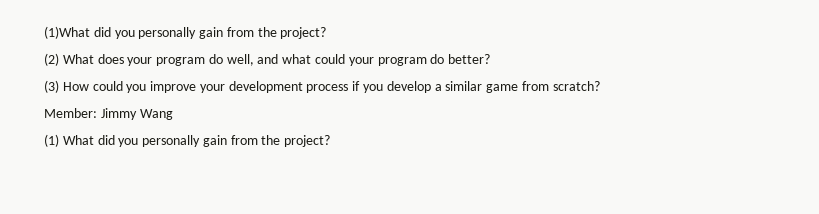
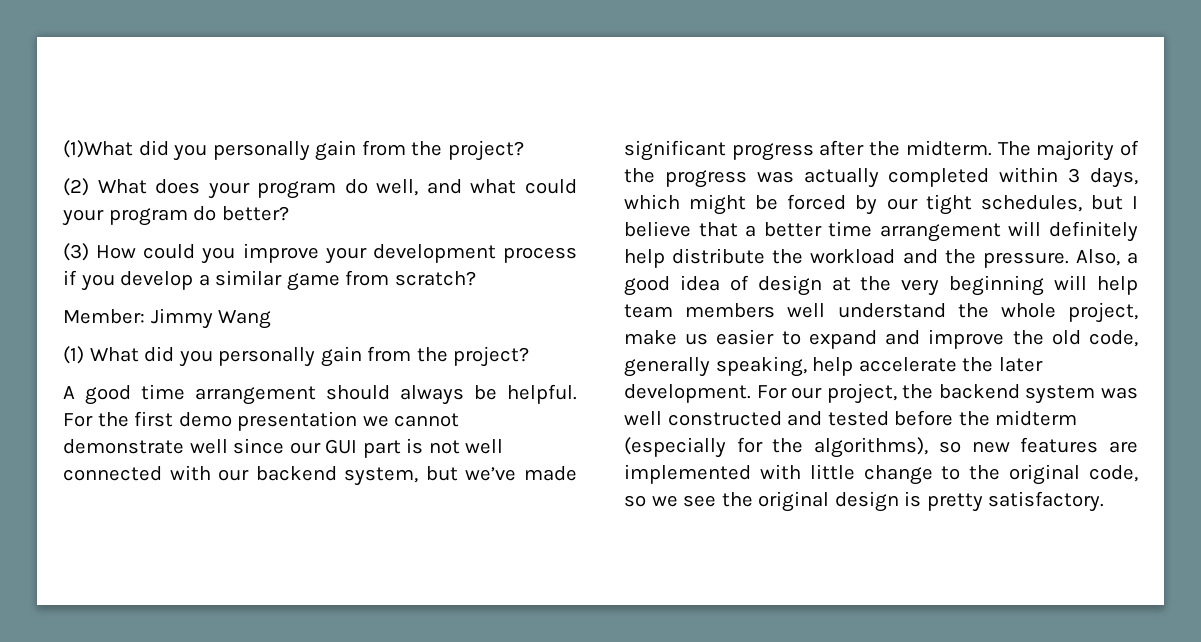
+ A good time arrangement should always be helpful. For the first demo presentation we cannot demonstrate well since our GUI part is not well connected with our backend system, but we’ve made significant progress after the midterm. The majority of the progress was actually completed within 3 days, which might be forced by our tight schedules, but I believe that a better time arrangement will definitely help distribute the workload and the pressure. Also, a good idea of design at the very beginning will help team members well understand the whole project, make us easier to expand and improve the old code, generally speaking, help accelerate the later development. For our project, the backend system was well constructed and tested before the midterm (especially for the algorithms), so new features are implemented with little change to the original code, so we see the original design is pretty satisfactory.

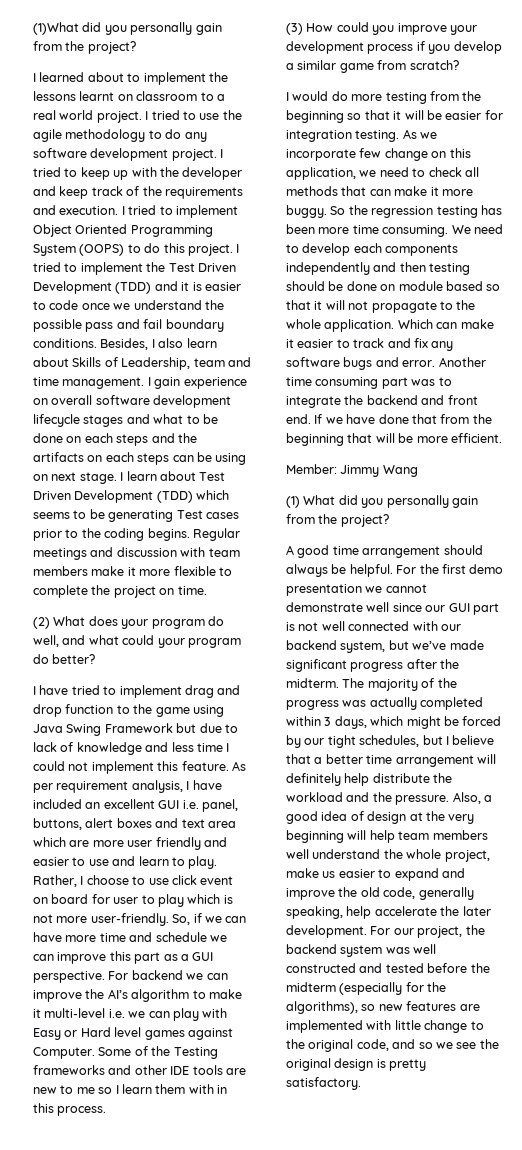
+ I learned about to implement the lessons learnt on classroom to a real world project. I tried to use the agile methodology to do any software development project. I tried to keep up with the developer and keep track of the requirements and execution. I tried to implement Object Oriented Programming System (OOPS) to do this project. I tried to implement the Test Driven Development (TDD) and it is easier to code once we understand the possible pass and fail boundary conditions. Besides, I also learn about Skills of Leadership, team and time management. I gain experience on overall software development lifecycle stages and what to be done on each steps and the artifacts on each steps can be using on next stage. I learn about Test Driven Development (TDD) which seems to be generating Test cases prior to the coding begins. Regular meetings and discussion with team members make it more flexible to complete the project on time.
+ I have tried to implement drag and drop function to the game using Java Swing Framework but due to lack of knowledge and less time I could not implement this feature. As per requirement analysis, I have included an excellent GUI i.e. panel, buttons, alert boxes and text area which are more user friendly and easier to use and learn to play. Rather, I choose to use click event on board for user to play which is not more user-friendly. So, if we can have more time and schedule we can improve this part as a GUI perspective. For backend we can improve the AI’s algorithm to make it multi-level i.e. we can play with Easy or Hard level games against Computer. Some of the Testing frameworks and other IDE tools are new to me so I learn them with in this process.
+ I would do more testing from the beginning so that it will be easier for integration testing. As we incorporate few change on this application, we need to check all methods that can make it more buggy. So the regression testing has been more time consuming. We need to develop each components independently and then testing should be done on module based so that it will not propagate to the whole application. Which can make it easier to track and fix any software bugs and error. Another time consuming part was to integrate the backend and front end. If we have done that from the beginning that will be more efficient.
- For our project, the backend system was well constructed and tested before the midterm (especially for the algorithms), so new features are implemented with little change to the original code, so we see the original design is pretty satisfactory.
+ For our project, the backend system was well constructed and tested before the midterm (especially for the algorithms), so new features are implemented with little change to the original code, and so we see the original design is pretty satisfactory.

